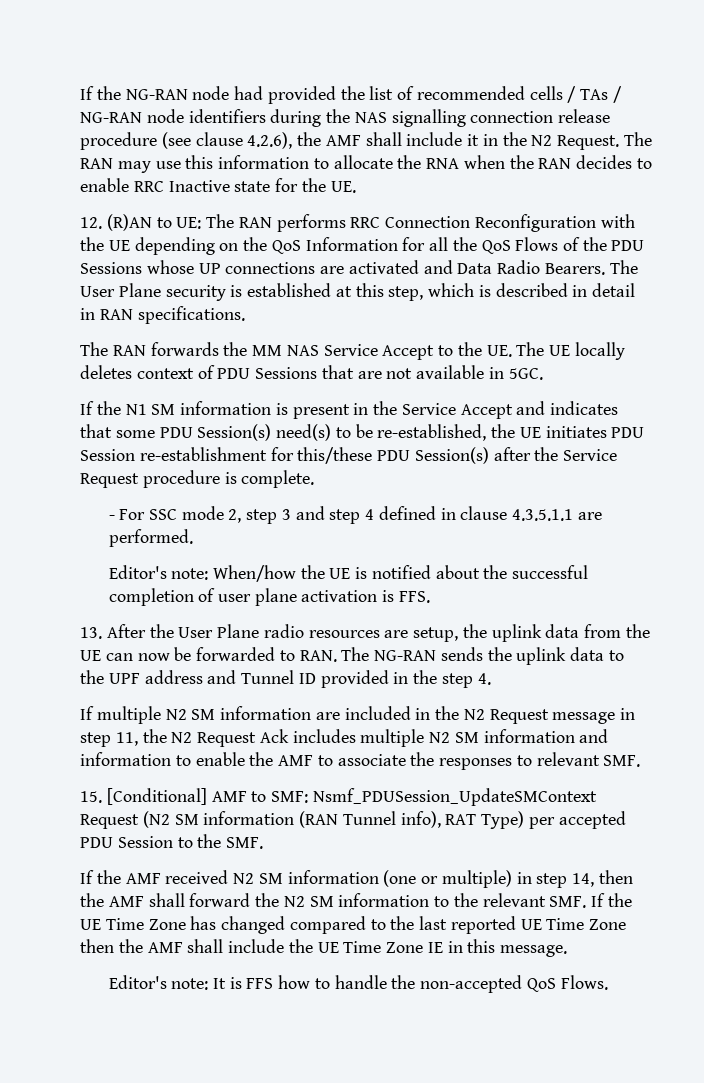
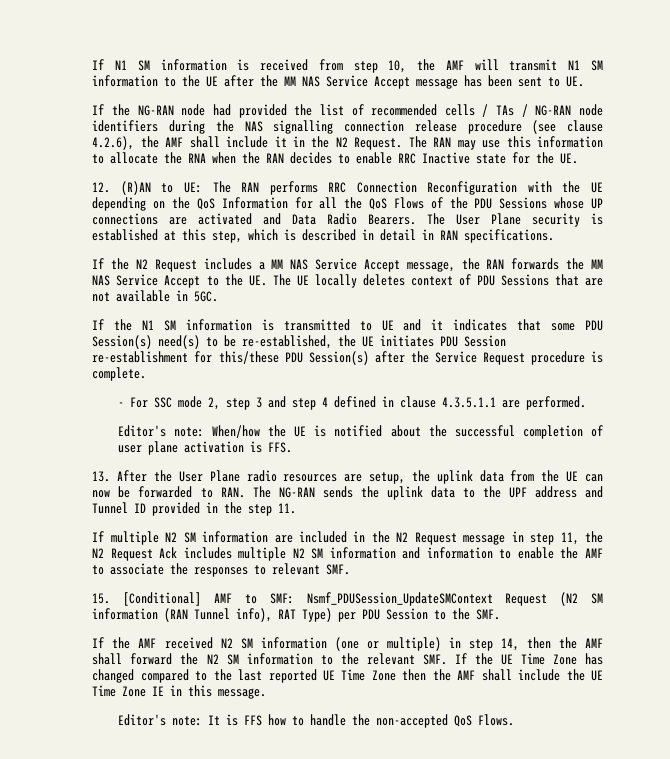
+ If N1 SM information is received from step 10, the AMF will transmit N1 SM information to the UE after the MM NAS Service Accept message has been sent to UE.
- The RAN forwards the MM NAS Service Accept to the UE. The UE locally deletes context of PDU Sessions that are not available in 5GC.
+ If the N2 Request includes a MM NAS Service Accept message, the RAN forwards the MM NAS Service Accept to the UE. The UE locally deletes context of PDU Sessions that are not available in 5GC.
- If the N1 SM information is present in the Service Accept and indicates that some PDU Session(s) need(s) to be re-established, the UE initiates PDU Session re-establishment for this/these PDU Session(s) after the Service Request procedure is complete.
+ If the N1 SM information is transmitted to UE and it indicates that some PDU Session(s) need(s) to be re-established, the UE initiates PDU Session re-establishment for this/these PDU Session(s) after the Service Request procedure is complete.
- 13. After the User Plane radio resources are setup, the uplink data from the UE can now be forwarded to RAN. The NG-RAN sends the uplink data to the UPF address and Tunnel ID provided in the step 4.
+ 13. After the User Plane radio resources are setup, the uplink data from the UE can now be forwarded to RAN. The NG-RAN sends the uplink data to the UPF address and Tunnel ID provided in the step 11.
- 15. [Conditional] AMF to SMF: Nsmf_PDUSession_UpdateSMContext Request (N2 SM information (RAN Tunnel info), RAT Type) per accepted PDU Session to the SMF.
+ 15. [Conditional] AMF to SMF: Nsmf_PDUSession_UpdateSMContext Request (N2 SM information (RAN Tunnel info), RAT Type) per PDU Session to the SMF.

